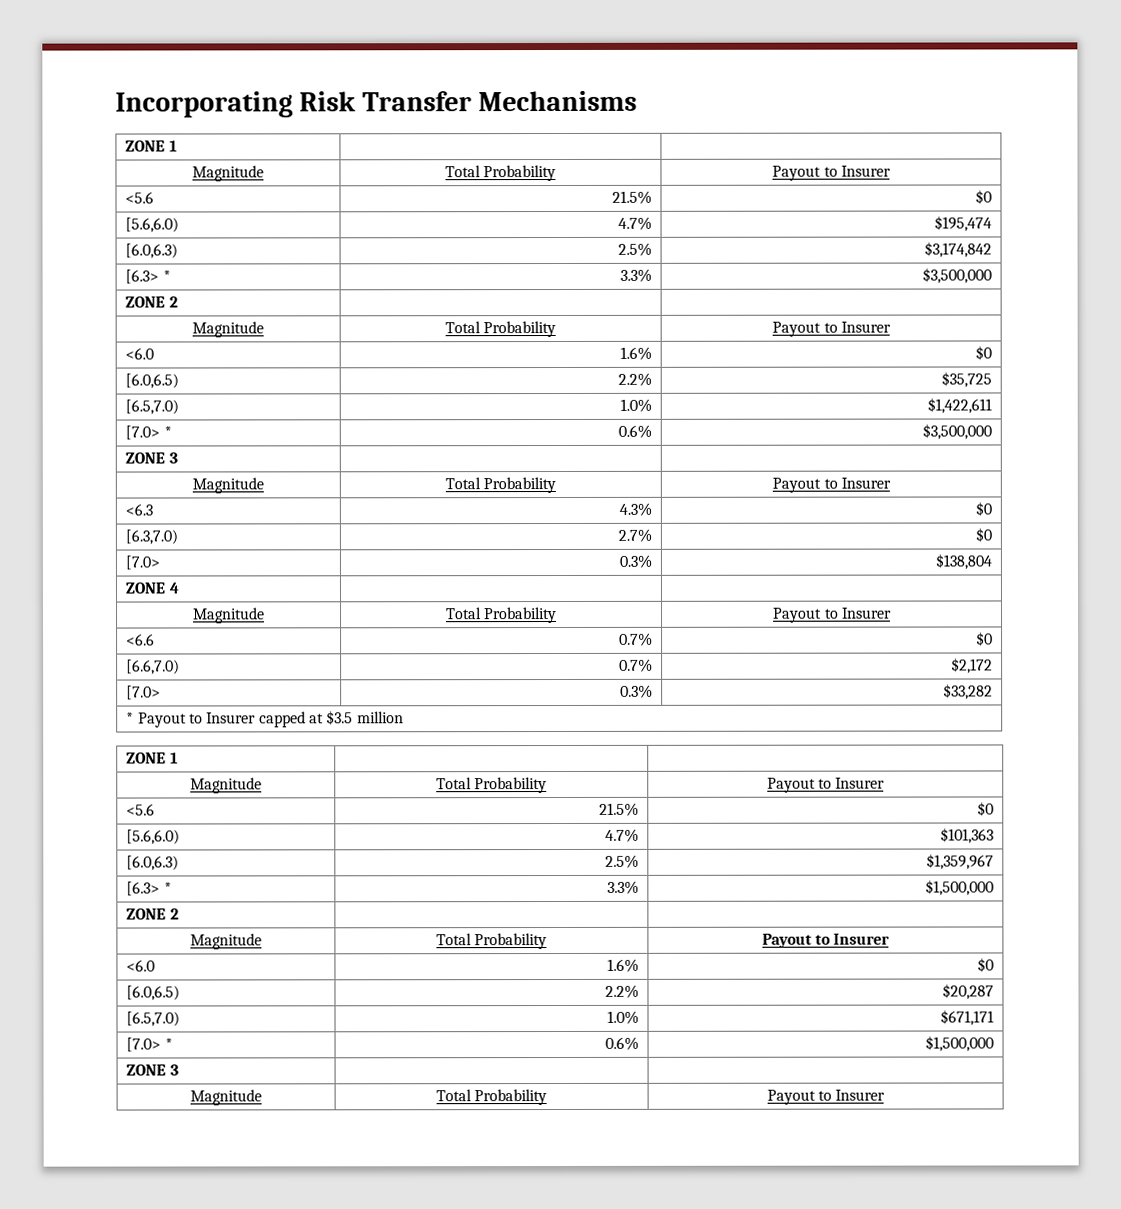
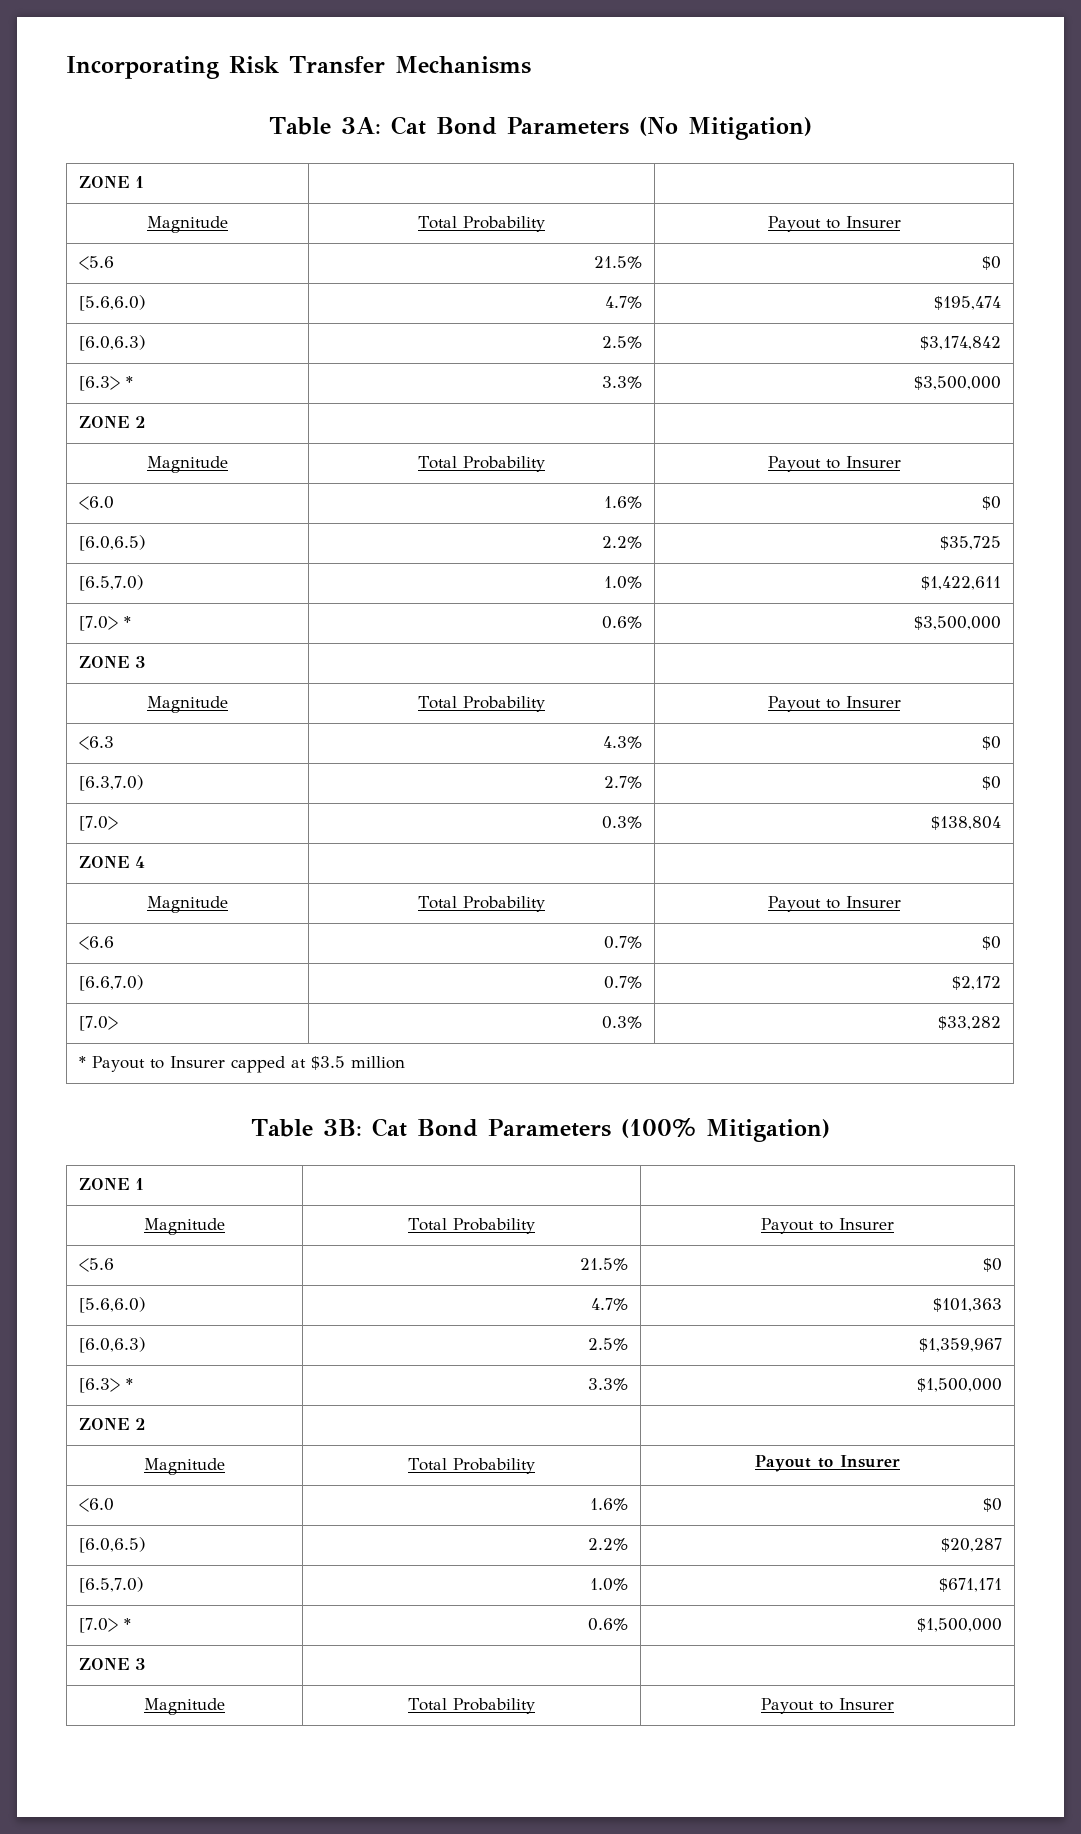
+ Table 3A: Cat Bond Parameters (No Mitigation)
+ Table 3B: Cat Bond Parameters (100% Mitigation)

